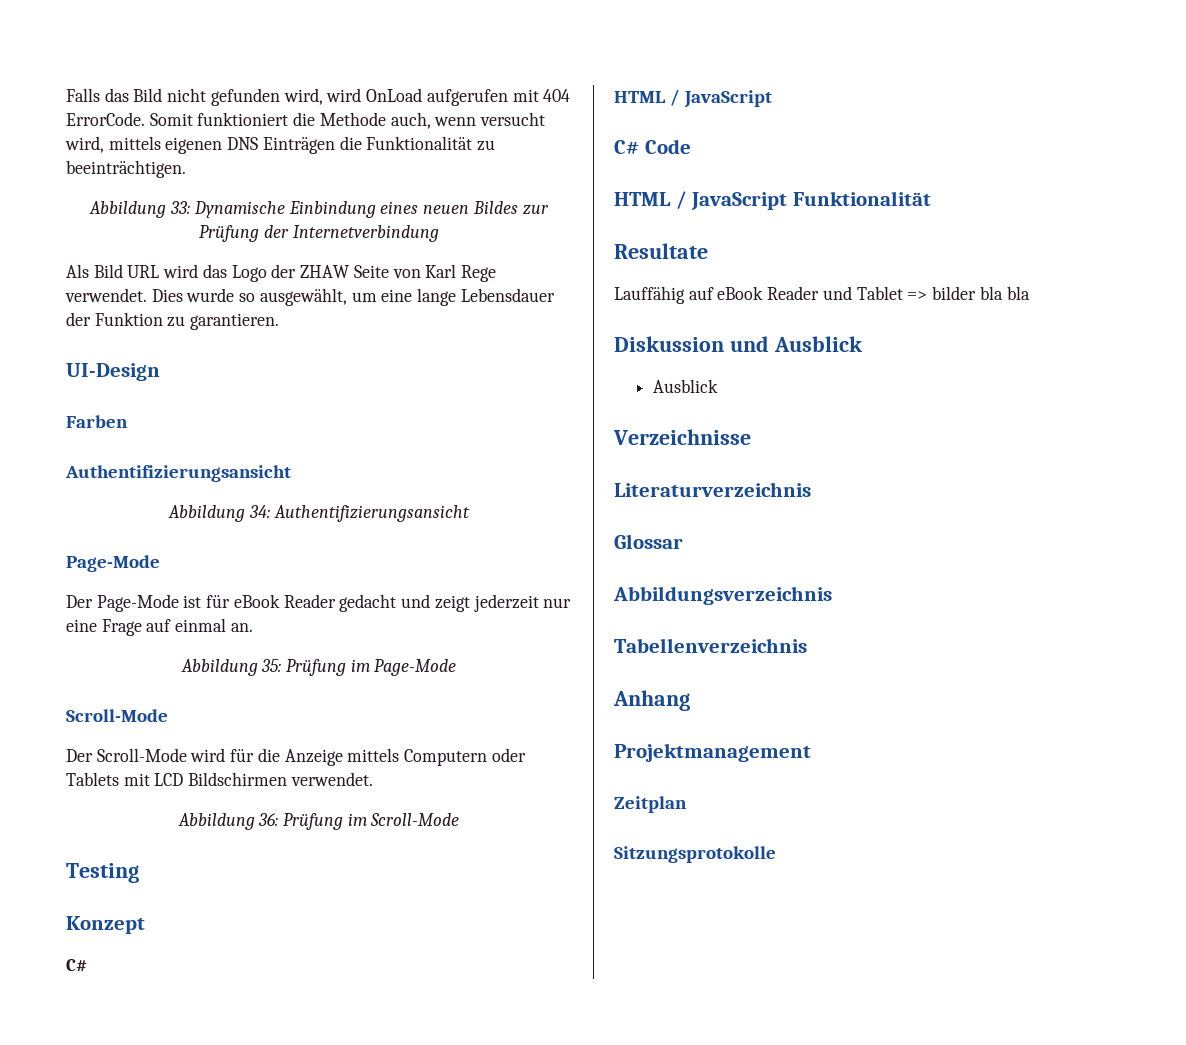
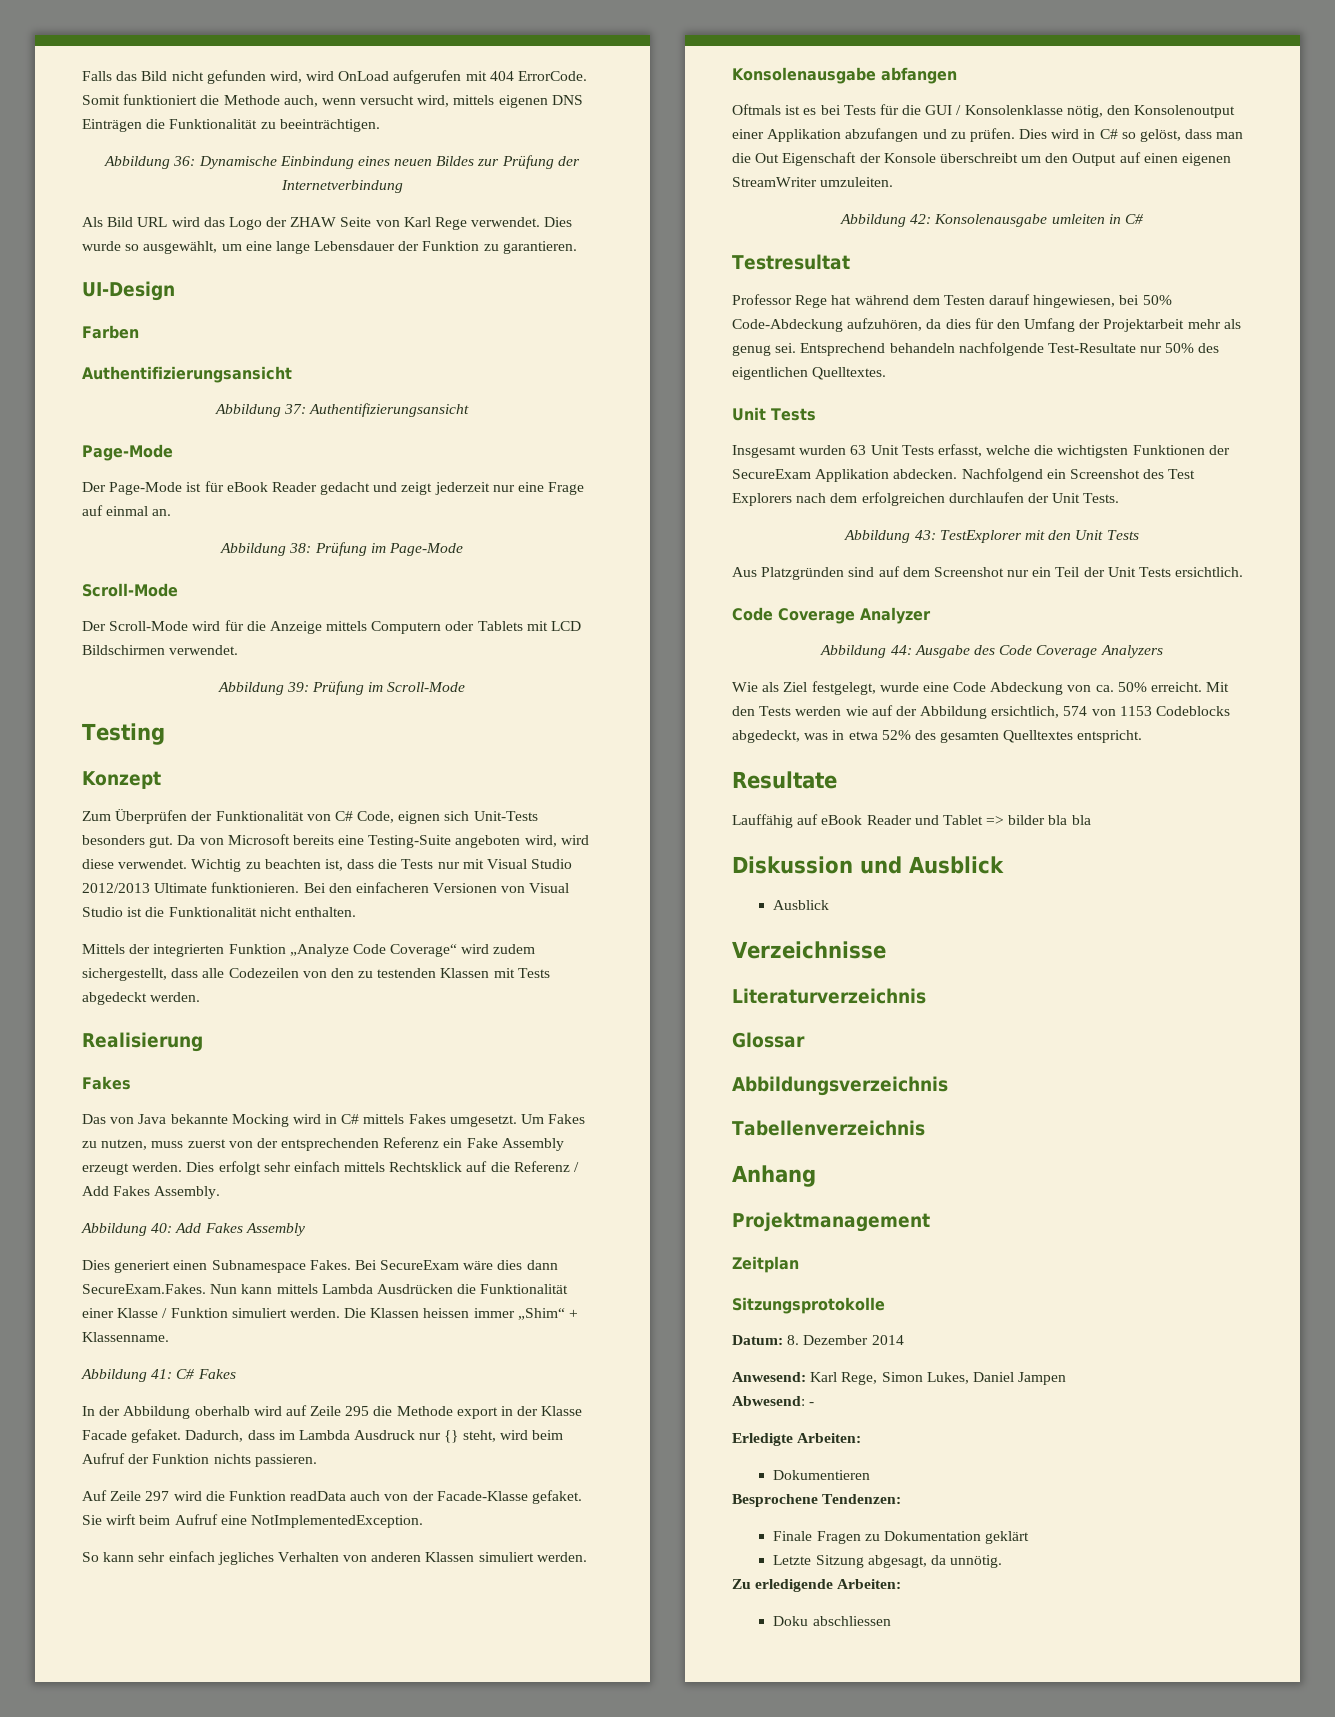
- Abbildung 33: Dynamische Einbindung eines neuen Bildes zur Prüfung der Internetverbindung
+ Abbildung 36: Dynamische Einbindung eines neuen Bildes zur Prüfung der Internetverbindung
- Abbildung 34: Authentifizierungsansicht
+ Abbildung 37: Authentifizierungsansicht
- Abbildung 35: Prüfung im Page-Mode
+ Abbildung 38: Prüfung im Page-Mode
- Abbildung 36: Prüfung im Scroll-Mode
+ Abbildung 39: Prüfung im Scroll-Mode
  Konzept
- C#
- HTML / JavaScript
- C# Code
- HTML / JavaScript Funktionalität
+ Zum Überprüfen der Funktionalität von C# Code, eignen sich Unit-Tests besonders gut. Da von Microsoft bereits eine Testing-Suite angeboten wird, wird diese verwendet. Wichtig zu beachten ist, dass die Tests nur mit Visual Studio 2012/2013 Ultimate funktionieren. Bei den einfacheren Versionen von Visual Studio ist die Funktionalität nicht enthalten.
+ Mittels der integrierten Funktion „Analyze Code Coverage“ wird zudem sichergestellt, dass alle Codezeilen von den zu testenden Klassen mit Tests abgedeckt werden.
+ Realisierung
+ Fakes
+ Das von Java bekannte Mocking wird in C# mittels Fakes umgesetzt. Um Fakes zu nutzen, muss zuerst von der entsprechenden Referenz ein Fake Assembly erzeugt werden. Dies erfolgt sehr einfach mittels Rechtsklick auf die Referenz / Add Fakes Assembly.
+ Abbildung 40: Add Fakes Assembly
+ Dies generiert einen Subnamespace Fakes. Bei SecureExam wäre dies dann SecureExam.Fakes. Nun kann mittels Lambda Ausdrücken die Funktionalität einer Klasse / Funktion simuliert werden. Die Klassen heissen immer „Shim“ + Klassenname.
+ Abbildung 41: C# Fakes
+ In der Abbildung oberhalb wird auf Zeile 295 die Methode export in der Klasse Facade gefaket. Dadurch, dass im Lambda Ausdruck nur {} steht, wird beim Aufruf der Funktion nichts passieren.
+ Auf Zeile 297 wird die Funktion readData auch von der Facade-Klasse gefaket. Sie wirft beim Aufruf eine NotImplementedException.
+ So kann sehr einfach jegliches Verhalten von anderen Klassen simuliert werden.
+ Konsolenausgabe abfangen
+ Oftmals ist es bei Tests für die GUI / Konsolenklasse nötig, den Konsolenoutput einer Applikation abzufangen und zu prüfen. Dies wird in C# so gelöst, dass man die Out Eigenschaft der Konsole überschreibt um den Output auf einen eigenen StreamWriter umzuleiten.
+ Abbildung 42: Konsolenausgabe umleiten in C#
+ Testresultat
+ Professor Rege hat während dem Testen darauf hingewiesen, bei 50% Code-Abdeckung aufzuhören, da dies für den Umfang der Projektarbeit mehr als genug sei. Entsprechend behandeln nachfolgende Test-Resultate nur 50% des eigentlichen Quelltextes.
+ Unit Tests
+ Insgesamt wurden 63 Unit Tests erfasst, welche die wichtigsten Funktionen der SecureExam Applikation abdecken. Nachfolgend ein Screenshot des Test Explorers nach dem erfolgreichen durchlaufen der Unit Tests.
+ Abbildung 43: TestExplorer mit den Unit Tests
+ Aus Platzgründen sind auf dem Screenshot nur ein Teil der Unit Tests ersichtlich.
+ Code Coverage Analyzer
+ Abbildung 44: Ausgabe des Code Coverage Analyzers
+ Wie als Ziel festgelegt, wurde eine Code Abdeckung von ca. 50% erreicht. Mit den Tests werden wie auf der Abbildung ersichtlich, 574 von 1153 Codeblocks abgedeckt, was in etwa 52% des gesamten Quelltextes entspricht.
+ Datum: 8. Dezember 2014
+ Anwesend: Karl Rege, Simon Lukes, Daniel Jampen
+ Abwesend: -
+ Erledigte Arbeiten:
+ Dokumentieren
+ Besprochene Tendenzen:
+ Finale Fragen zu Dokumentation geklärt
+ Letzte Sitzung abgesagt, da unnötig.
+ Zu erledigende Arbeiten:
+ Doku abschliessen

